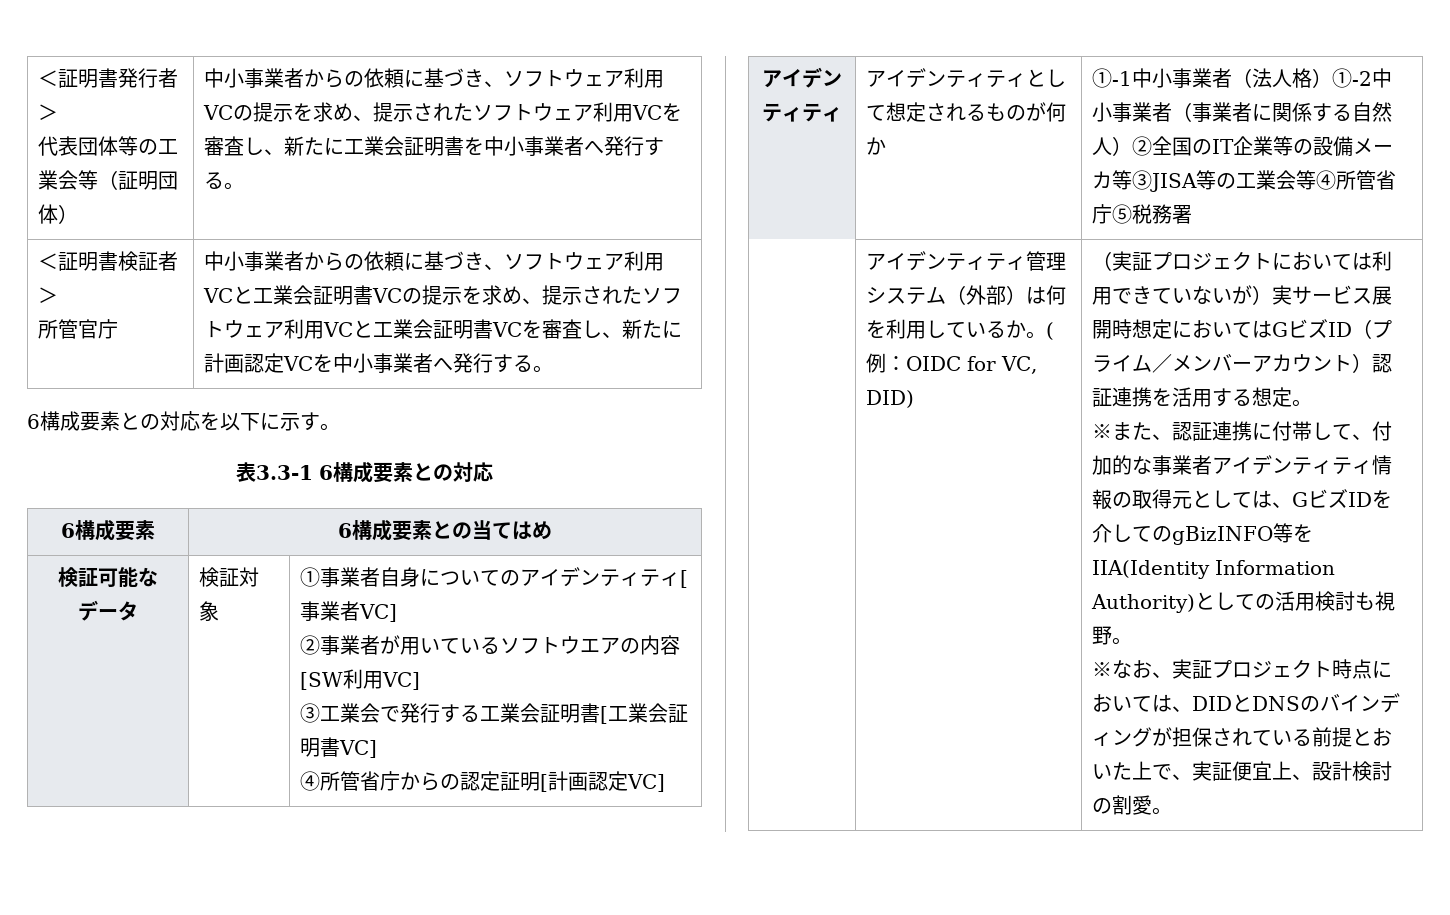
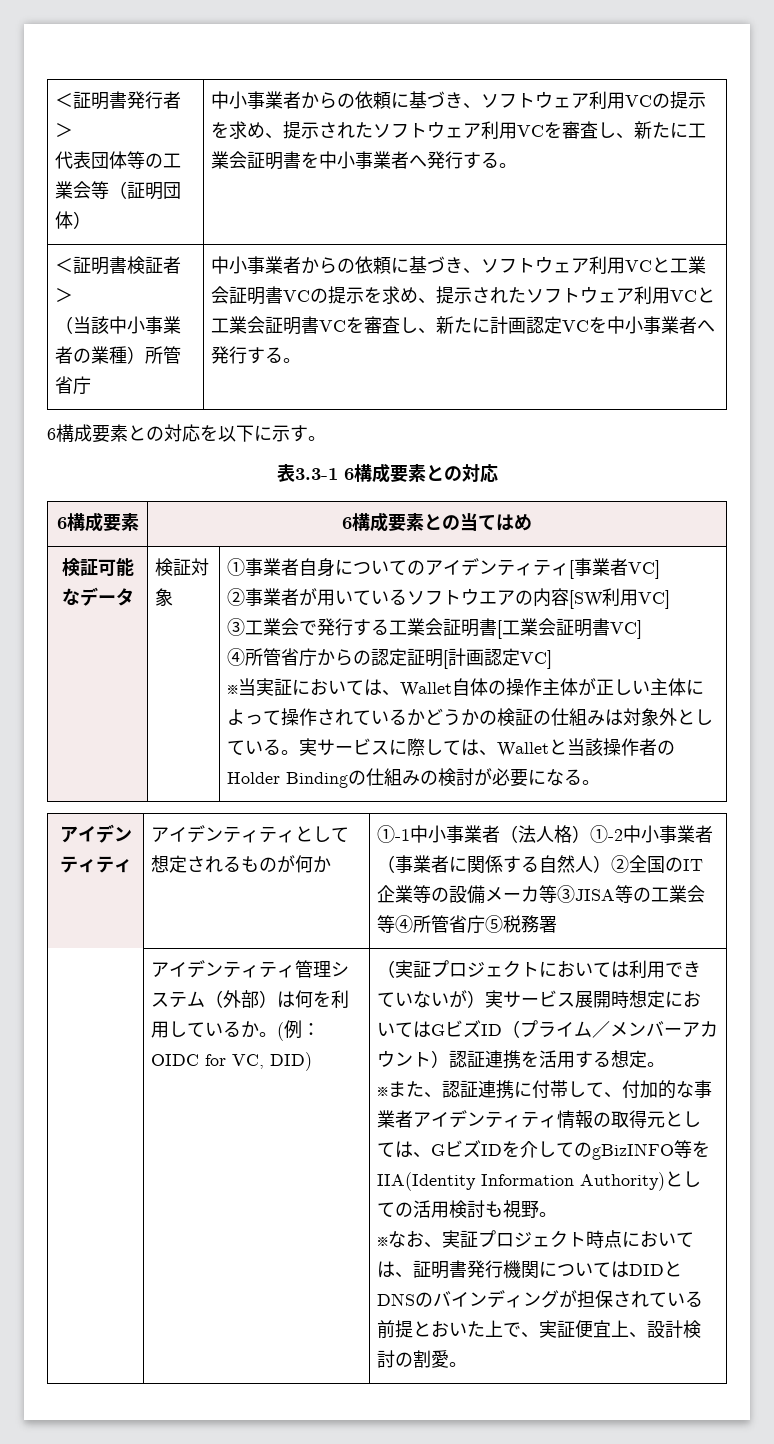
- 所管官庁
+ （当該中小事業者の業種）所管省庁
+ ※当実証においては、Wallet自体の操作主体が正しい主体によって操作されているかどうかの検証の仕組みは対象外としている。実サービスに際しては、Walletと当該操作者のHolder Bindingの仕組みの検討が必要になる。
- ※なお、実証プロジェクト時点においては、DIDとDNSのバインディングが担保されている前提とおいた上で、実証便宜上、設計検討の割愛。
+ ※なお、実証プロジェクト時点においては、証明書発行機関についてはDIDとDNSのバインディングが担保されている前提とおいた上で、実証便宜上、設計検討の割愛。

